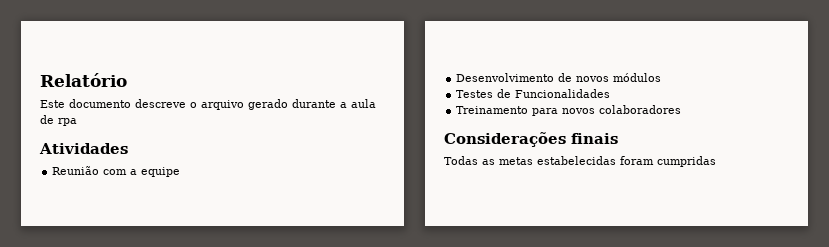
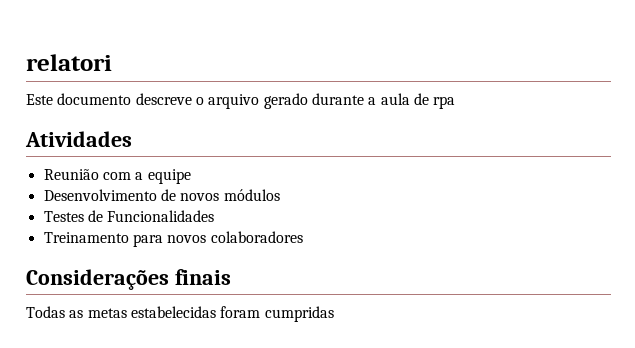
- Relatório
+ relatori

